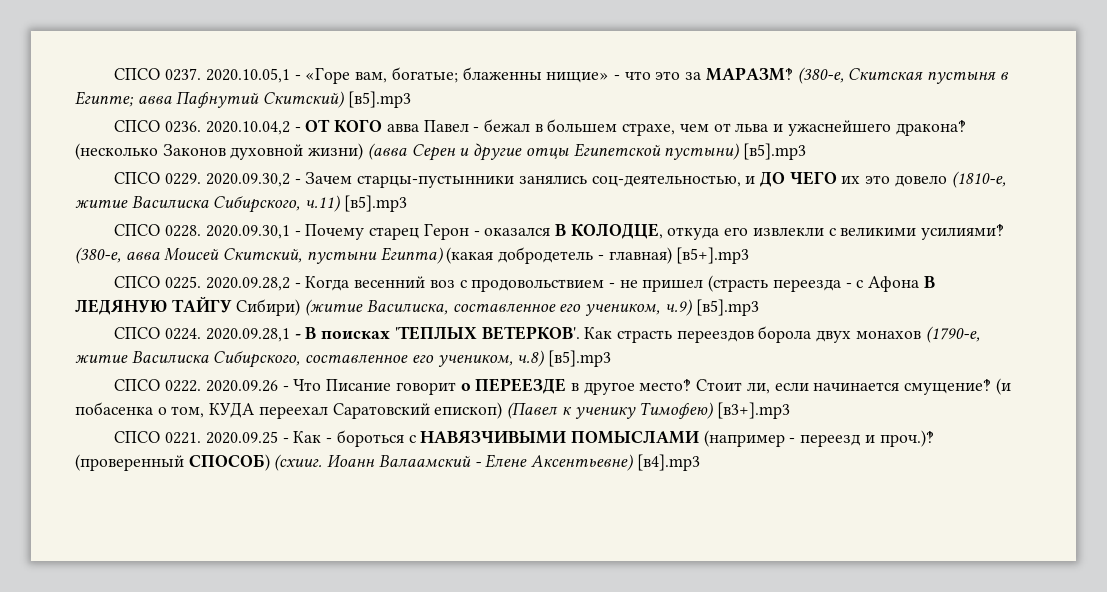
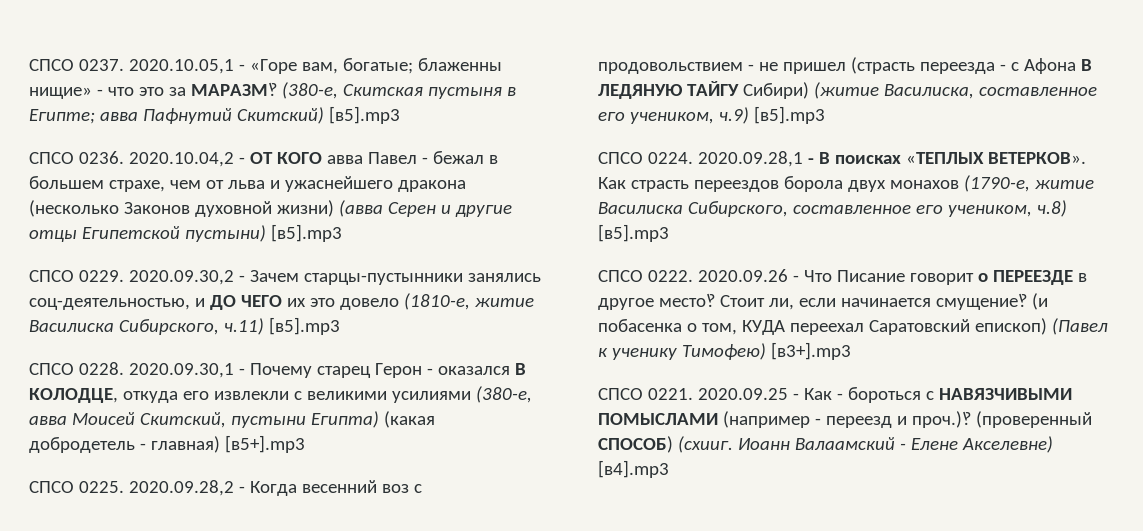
- 2020.10.04,2 - ОТ КОГО авва Павел - бежал в большем страхе, чем от льва и ужаснейшего дракона‽ (несколько Законов духовной жизни) (авва Серен и другие отцы Египетской пустыни) [в5].mp3
+ 2020.10.04,2 - ОТ КОГО авва Павел - бежал в большем страхе, чем от льва и ужаснейшего дракона (несколько Законов духовной жизни) (авва Серен и другие отцы Египетской пустыни) [в5].mp3
- 2020.09.30,1 - Почему старец Герон - оказался В КОЛОДЦЕ, откуда его извлекли с великими усилиями‽ (380-е, авва Моисей Скитский, пустыни Египта) (какая добродетель - главная) [в5+].mp3
+ 2020.09.30,1 - Почему старец Герон - оказался В КОЛОДЦЕ, откуда его извлекли с великими усилиями (380-е, авва Моисей Скитский, пустыни Египта) (какая добродетель - главная) [в5+].mp3
- 2020.09.28,1 - В поисках 'ТЕПЛЫХ ВЕТЕРКОВ'.
+ 2020.09.28,1 - В поисках «ТЕПЛЫХ ВЕТЕРКОВ».
- Иоанн Валаамский - Елене Аксентьевне) [в4].mp3
+ Иоанн Валаамский - Елене Акселевне) [в4].mp3

